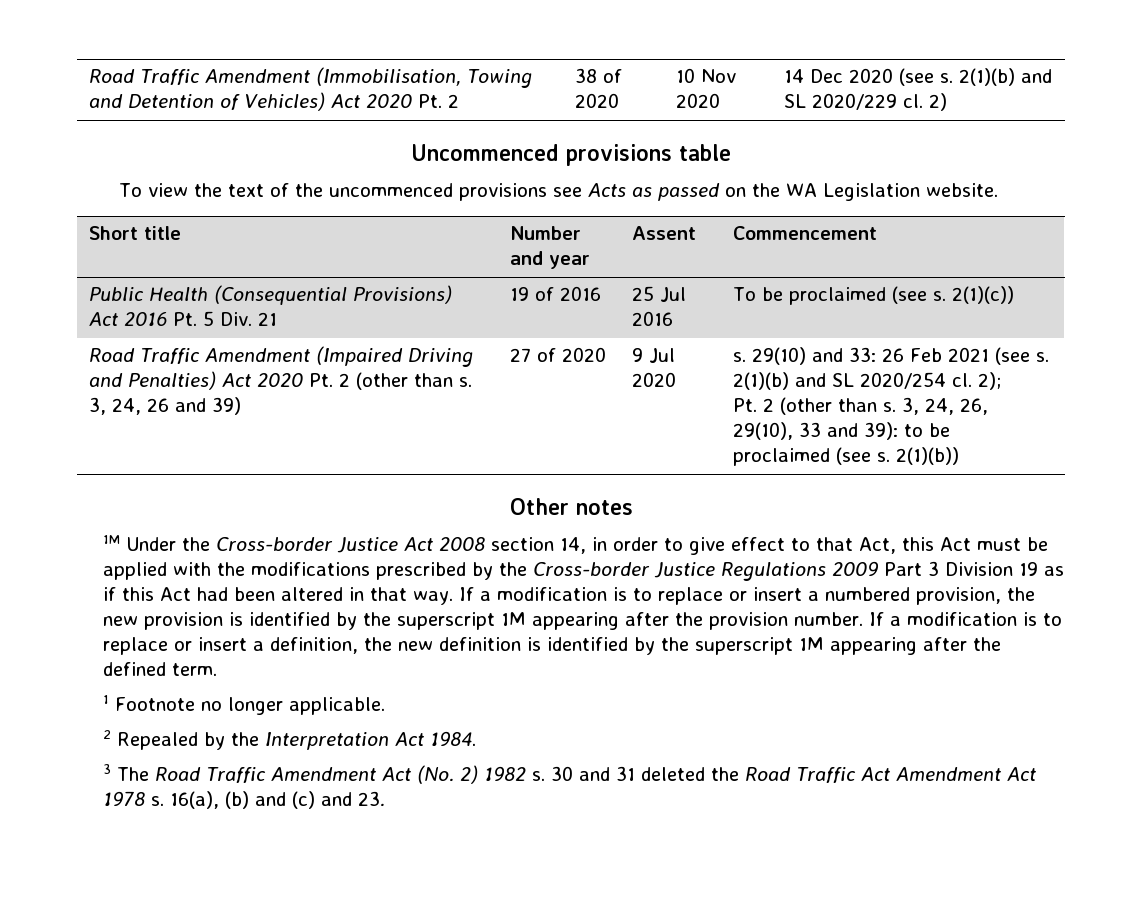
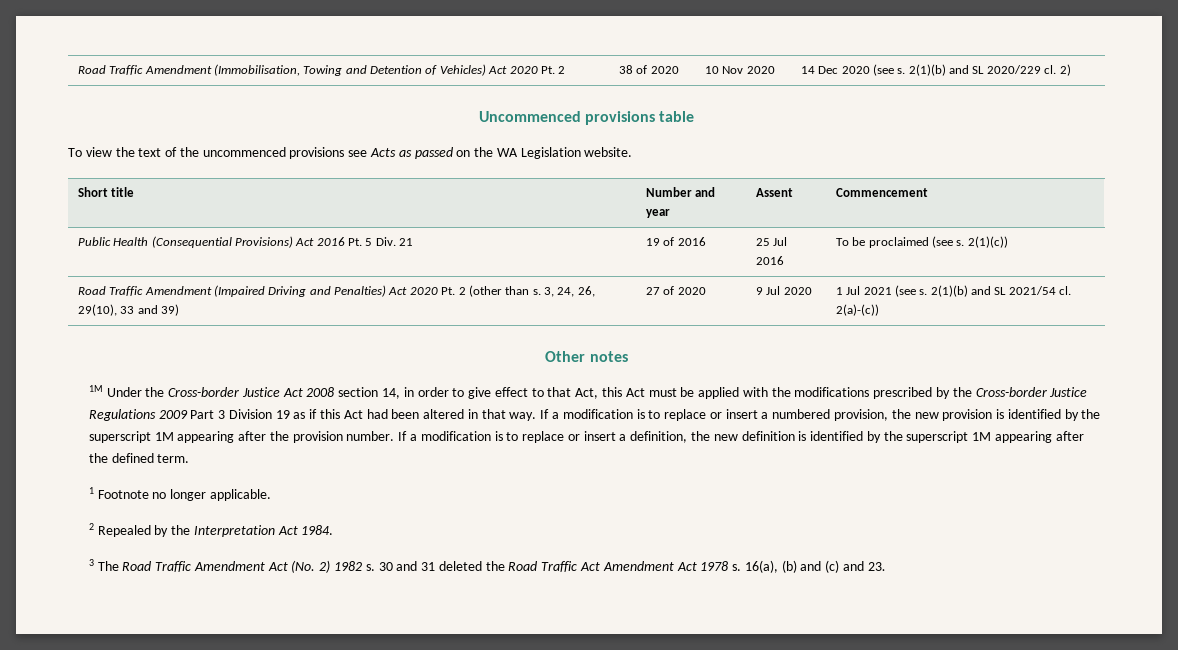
- 3, 24, 26 and 39)
+ 3, 24, 26, 29(10), 33 and 39)
- s. 29(10) and 33: 26 Feb 2021 (see s.
+ 1 Jul 2021 (see s.
- 2(1)(b) and SL 2020/254 cl. 2);
- Pt. 2 (other than s. 3, 24, 26, 29(10), 33 and 39): to be proclaimed (see s. 2(1)(b))
+ 2(1)(b) and SL 2021/54 cl. 2(a)-(c))

